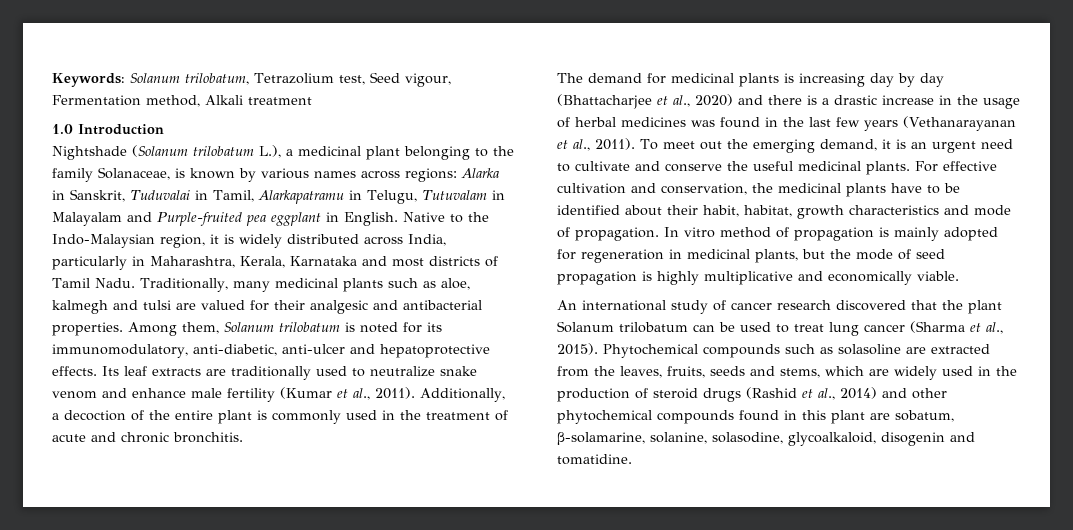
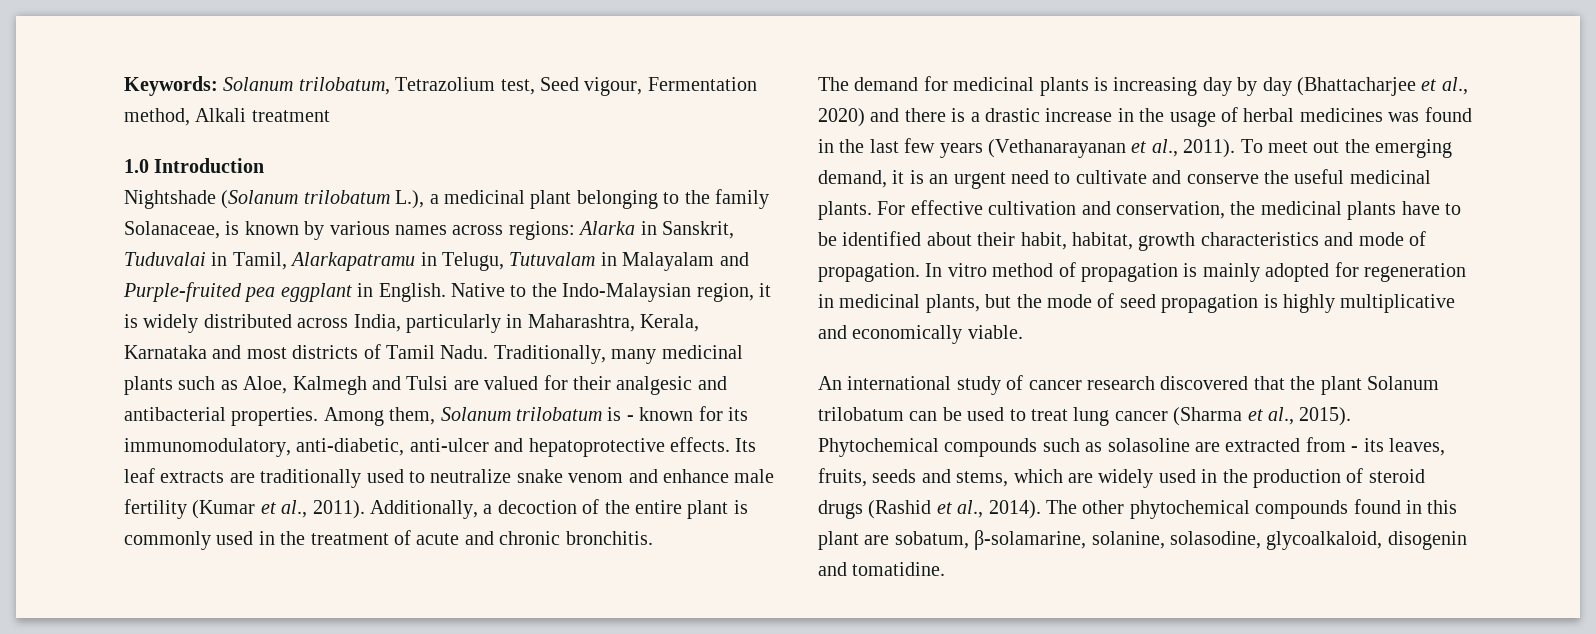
- Traditionally, many medicinal plants such as aloe, kalmegh and tulsi are valued for their analgesic and antibacterial properties.
+ Traditionally, many medicinal plants such as Aloe, Kalmegh and Tulsi are valued for their analgesic and antibacterial properties.
- Among them, Solanum trilobatum is noted for its immunomodulatory, anti-diabetic, anti-ulcer and hepatoprotective effects.
+ Among them, Solanum trilobatum is - known for its immunomodulatory, anti-diabetic, anti-ulcer and hepatoprotective effects.
- Phytochemical compounds such as solasoline are extracted from the leaves, fruits, seeds and stems, which are widely used in the production of steroid drugs (Rashid et al., 2014) and other phytochemical compounds found in this plant are sobatum, β-solamarine, solanine, solasodine, glycoalkaloid, disogenin and tomatidine.
+ Phytochemical compounds such as solasoline are extracted from - its leaves, fruits, seeds and stems, which are widely used in the production of steroid drugs (Rashid et al., 2014). The other phytochemical compounds found in this plant are sobatum, β-solamarine, solanine, solasodine, glycoalkaloid, disogenin and tomatidine.

